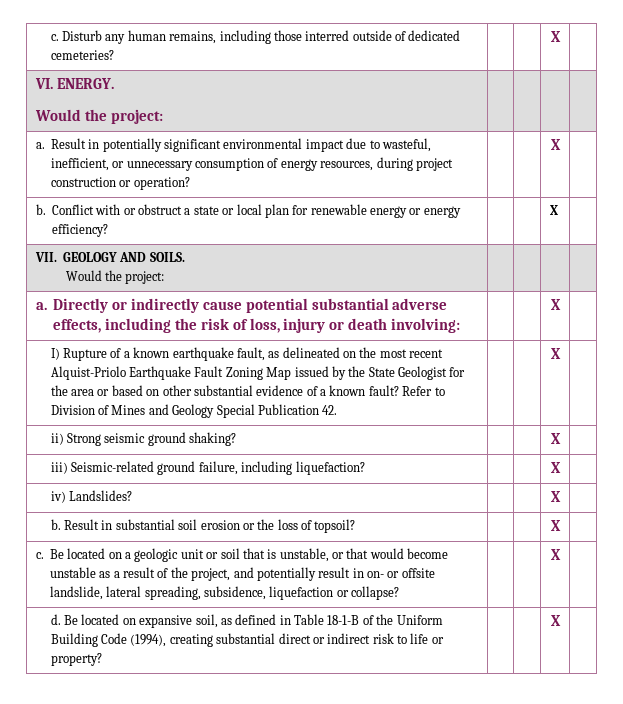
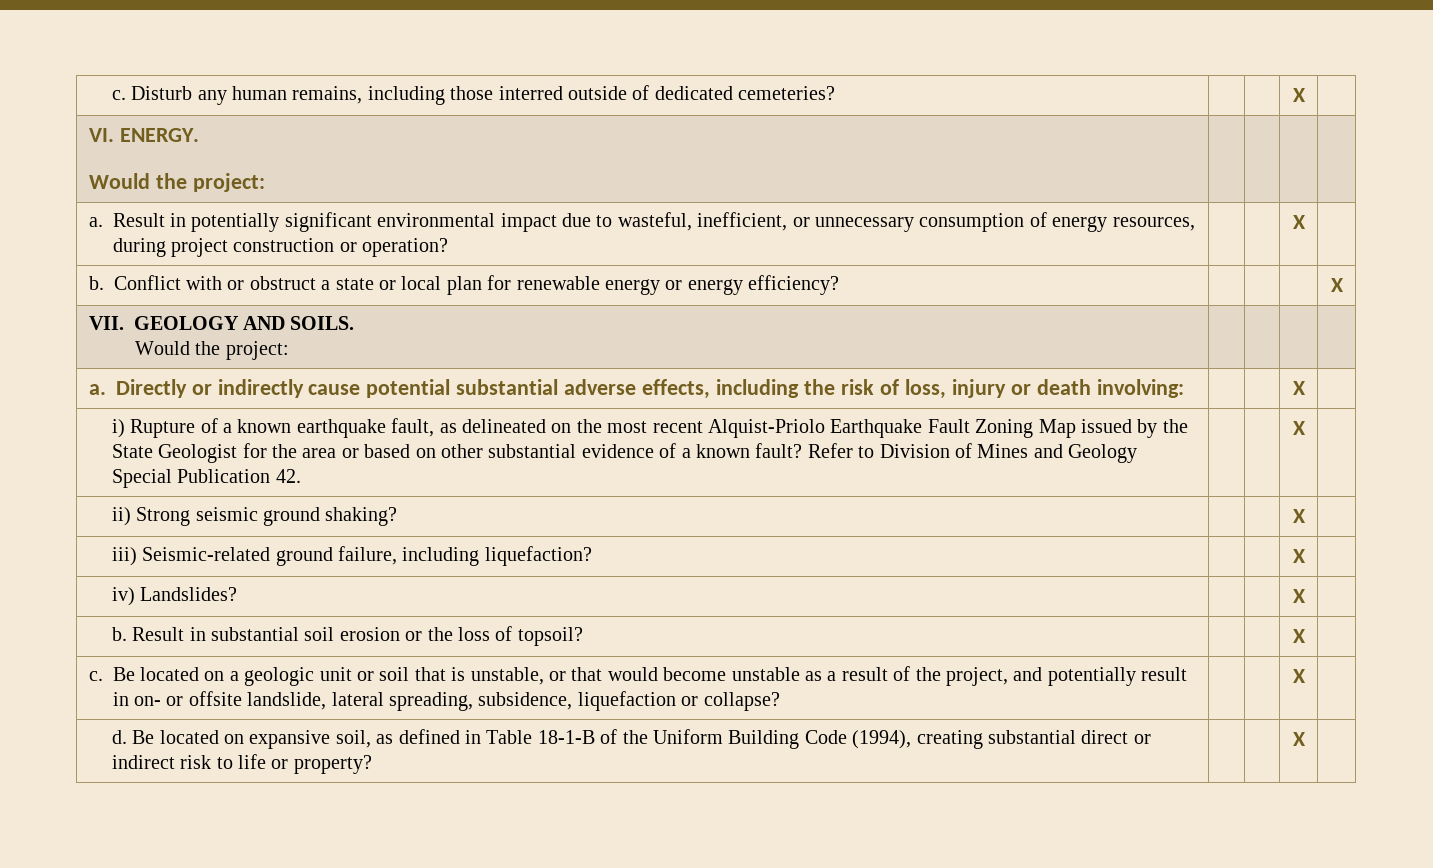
- b. Conflict with or obstruct a state or local plan for renewable energy or energy efficiency? | | | X |
+ b. Conflict with or obstruct a state or local plan for renewable energy or energy efficiency? | | | | X
- I) Rupture of a known earthquake fault, as delineated on the most recent Alquist-Priolo Earthquake Fault Zoning Map issued by the State Geologist for the area or based on other substantial evidence of a known fault?
+ i) Rupture of a known earthquake fault, as delineated on the most recent Alquist-Priolo Earthquake Fault Zoning Map issued by the State Geologist for the area or based on other substantial evidence of a known fault?

